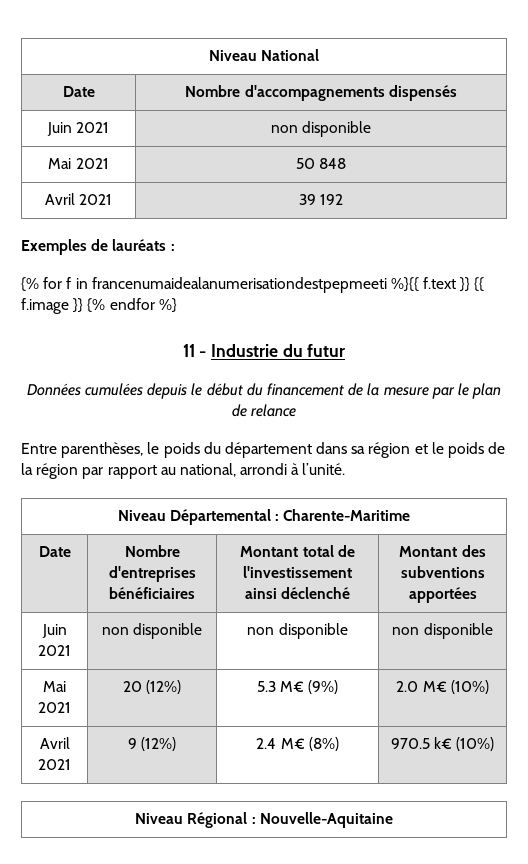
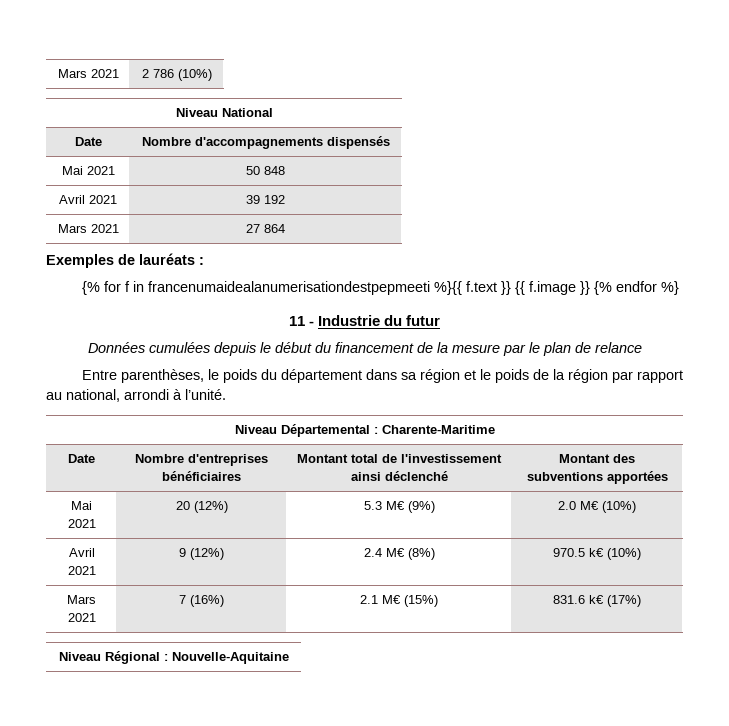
+ Mars 2021 | 2 786 (10%)
  Date | Nombre d'accompagnements dispensés
- Juin 2021 | non disponible
+ Mars 2021 | 27 864
- Juin 2021 | non disponible | non disponible | non disponible
+ Mars 2021 | 7 (16%) | 2.1 M€ (15%) | 831.6 k€ (17%)

